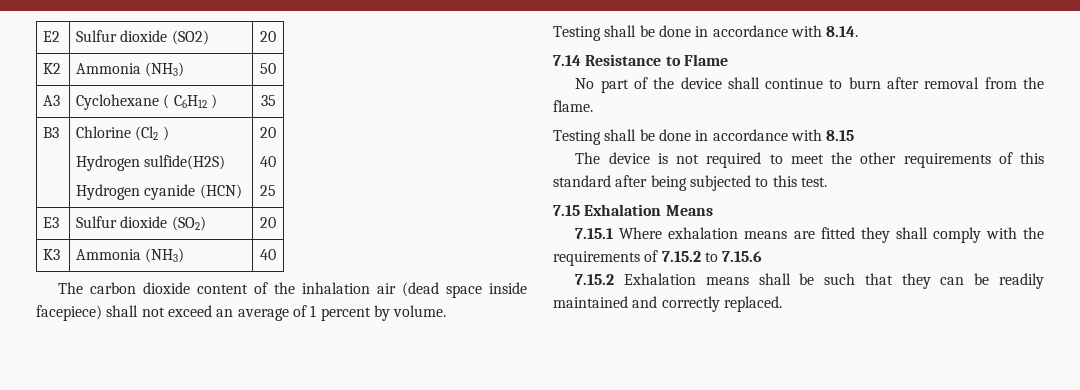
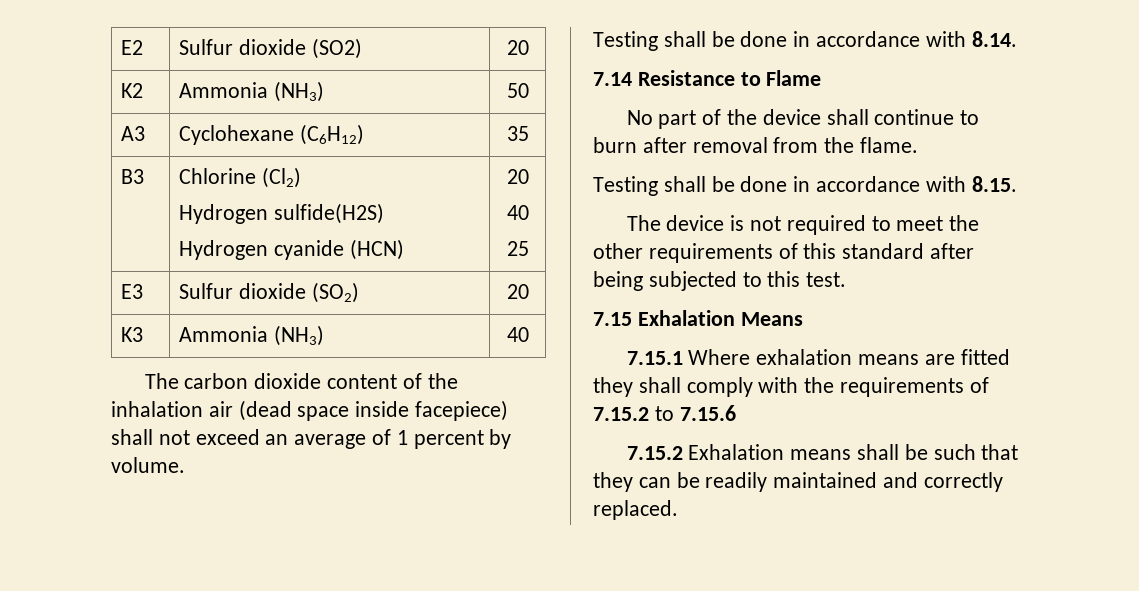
- A3 | Cyclohexane ( C6H12 ) | 35
+ A3 | Cyclohexane (C6H12) | 35
- B3 | Chlorine (Cl2 )
+ B3 | Chlorine (Cl2)
- Testing shall be done in accordance with 8.15
+ Testing shall be done in accordance with 8.15.

